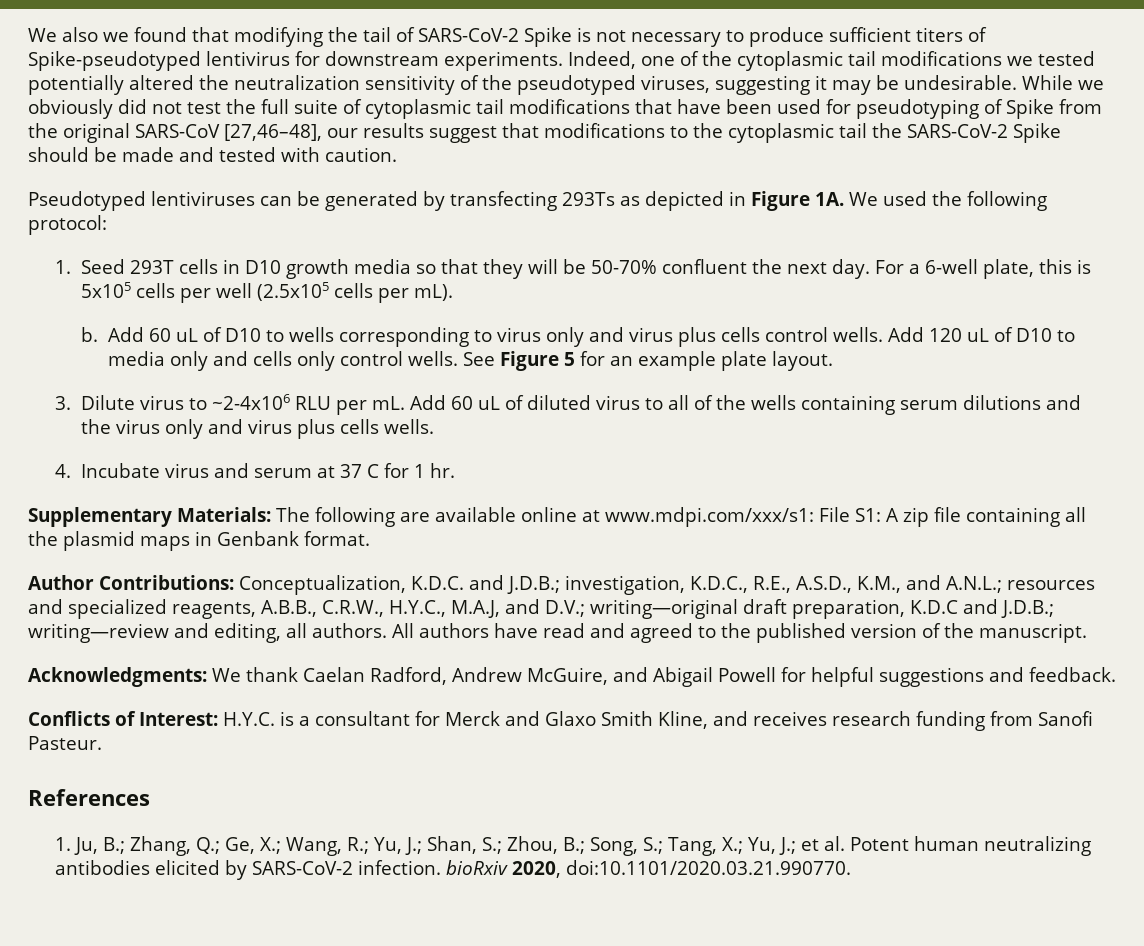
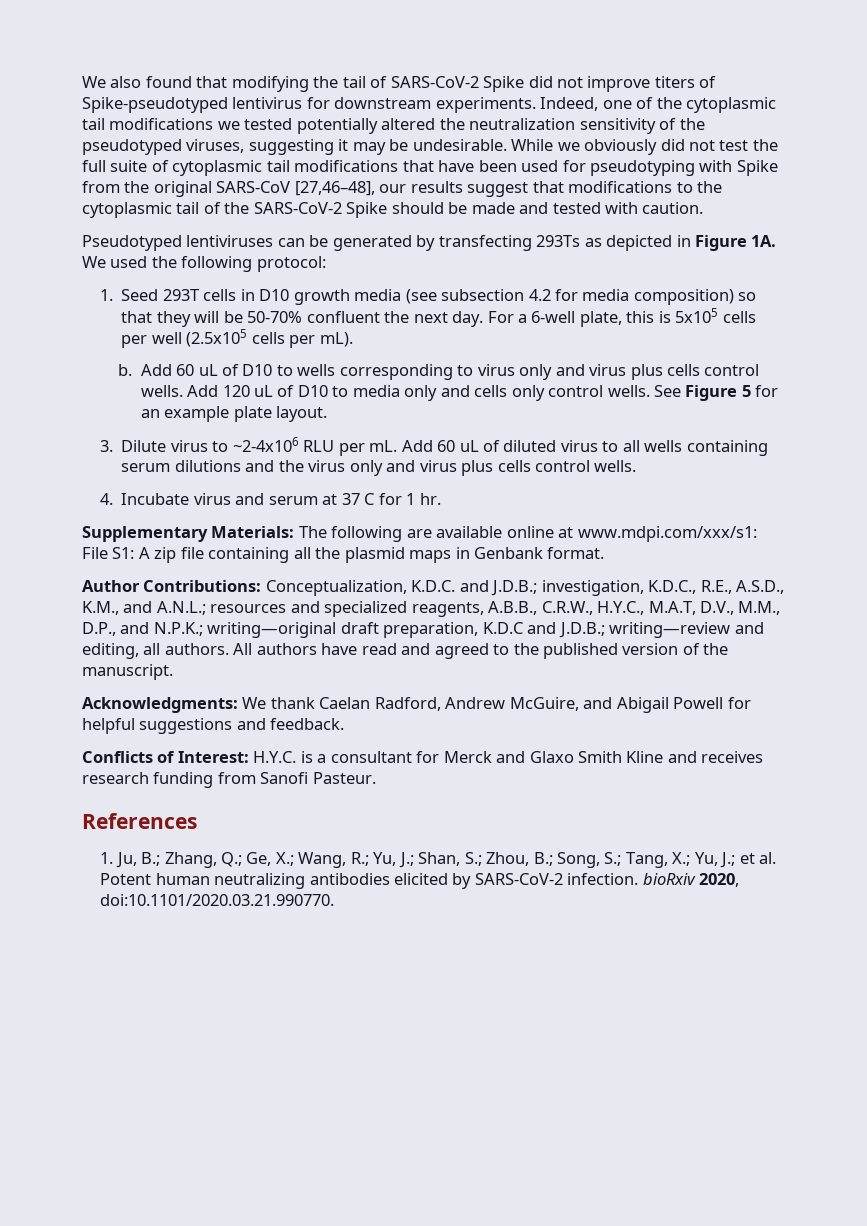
- We also we found that modifying the tail of SARS-CoV-2 Spike is not necessary to produce sufficient titers of Spike-pseudotyped lentivirus for downstream experiments.
+ We also found that modifying the tail of SARS-CoV-2 Spike did not improve titers of Spike-pseudotyped lentivirus for downstream experiments.
- While we obviously did not test the full suite of cytoplasmic tail modifications that have been used for pseudotyping of Spike from the original SARS-CoV [27,46–48], our results suggest that modifications to the cytoplasmic tail the SARS-CoV-2 Spike should be made and tested with caution.
+ While we obviously did not test the full suite of cytoplasmic tail modifications that have been used for pseudotyping with Spike from the original SARS-CoV [27,46–48], our results suggest that modifications to the cytoplasmic tail of the SARS-CoV-2 Spike should be made and tested with caution.
- 1. Seed 293T cells in D10 growth media so that they will be 50-70% confluent the next day.
+ 1. Seed 293T cells in D10 growth media (see subsection 4.2 for media composition) so that they will be 50-70% confluent the next day.
- Add 60 uL of diluted virus to all of the wells containing serum dilutions and the virus only and virus plus cells wells.
+ Add 60 uL of diluted virus to all wells containing serum dilutions and the virus only and virus plus cells control wells.
- Author Contributions: Conceptualization, K.D.C. and J.D.B.; investigation, K.D.C., R.E., A.S.D., K.M., and A.N.L.; resources and specialized reagents, A.B.B., C.R.W., H.Y.C., M.A.J, and D.V.; writing—original draft preparation, K.D.C and J.D.B.; writing—review and editing, all authors.
+ Author Contributions: Conceptualization, K.D.C. and J.D.B.; investigation, K.D.C., R.E., A.S.D., K.M., and A.N.L.; resources and specialized reagents, A.B.B., C.R.W., H.Y.C., M.A.T, D.V., M.M., D.P., and N.P.K.; writing—original draft preparation, K.D.C and J.D.B.; writing—review and editing, all authors.
- Conflicts of Interest: H.Y.C. is a consultant for Merck and Glaxo Smith Kline, and receives research funding from Sanofi Pasteur.
+ Conflicts of Interest: H.Y.C. is a consultant for Merck and Glaxo Smith Kline and receives research funding from Sanofi Pasteur.

